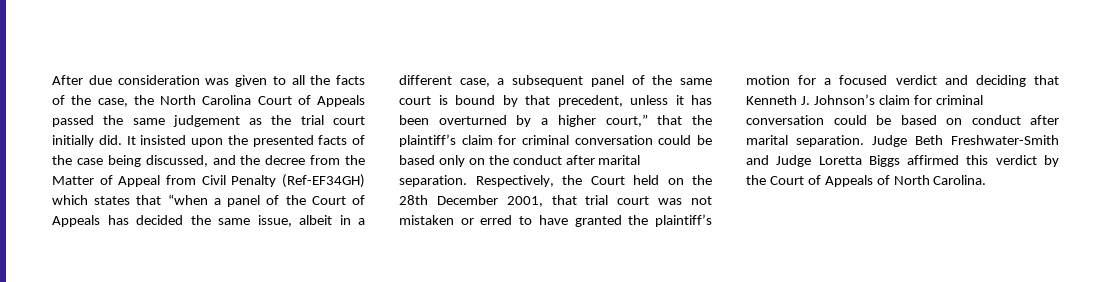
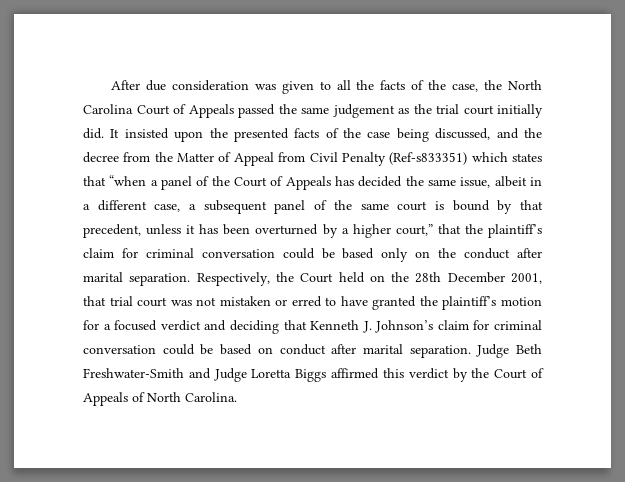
- It insisted upon the presented facts of the case being discussed, and the decree from the Matter of Appeal from Civil Penalty (Ref-EF34GH) which states that “when a panel of the Court of Appeals has decided the same issue, albeit in a different case, a subsequent panel of the same court is bound by that precedent, unless it has been overturned by a higher court,” that the plaintiff’s claim for criminal conversation could be based only on the conduct after marital separation.
+ It insisted upon the presented facts of the case being discussed, and the decree from the Matter of Appeal from Civil Penalty (Ref-s833351) which states that “when a panel of the Court of Appeals has decided the same issue, albeit in a different case, a subsequent panel of the same court is bound by that precedent, unless it has been overturned by a higher court,” that the plaintiff’s claim for criminal conversation could be based only on the conduct after marital separation.

